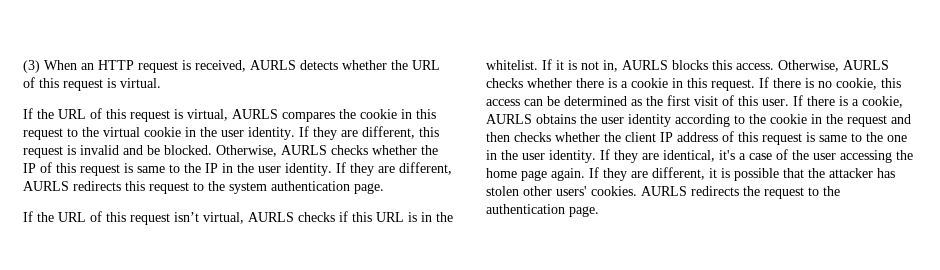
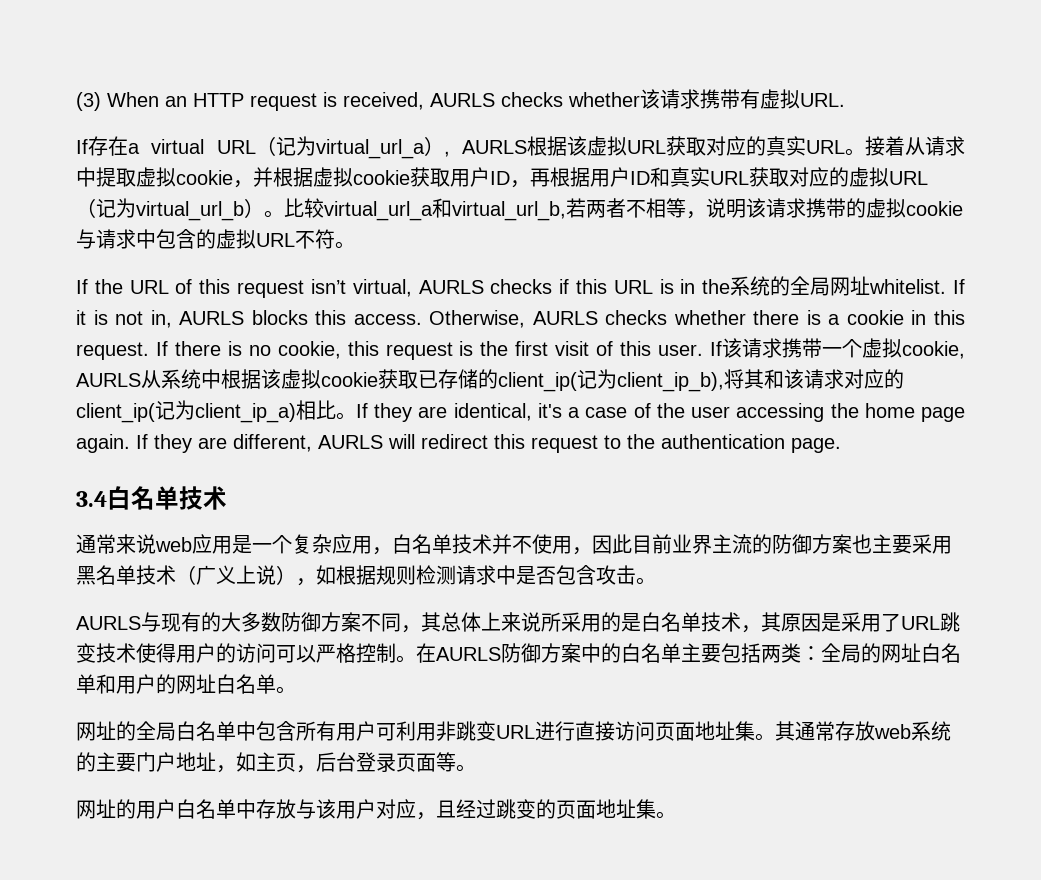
- (3) When an HTTP request is received, AURLS detects whether the URL of this request is virtual.
- If the URL of this request is virtual, AURLS compares the cookie in this request to the virtual cookie in the user identity. If they are different, this request is invalid and be blocked. Otherwise, AURLS checks whether the IP of this request is same to the IP in the user identity. If they are different, AURLS redirects this request to the system authentication page.
+ (3) When an HTTP request is received, AURLS checks whether该请求携带有虚拟URL.
+ If存在a virtual URL（记为virtual_url_a）, AURLS根据该虚拟URL获取对应的真实URL。接着从请求中提取虚拟cookie，并根据虚拟cookie获取用户ID，再根据用户ID和真实URL获取对应的虚拟URL（记为virtual_url_b）。比较virtual_url_a和virtual_url_b,若两者不相等，说明该请求携带的虚拟cookie与请求中包含的虚拟URL不符。
- If the URL of this request isn’t virtual, AURLS checks if this URL is in the whitelist.
+ If the URL of this request isn’t virtual, AURLS checks if this URL is in the系统的全局网址whitelist.
- If there is no cookie, this access can be determined as the first visit of this user.
+ If there is no cookie, this request is the first visit of this user.
- If there is a cookie, AURLS obtains the user identity according to the cookie in the request and then checks whether the client IP address of this request is same to the one in the user identity.
+ If该请求携带一个虚拟cookie, AURLS从系统中根据该虚拟cookie获取已存储的client_ip(记为client_ip_b),将其和该请求对应的client_ip(记为client_ip_a)相比。
- If they are different, it is possible that the attacker has stolen other users' cookies. AURLS redirects the request to the authentication page.
+ If they are different, AURLS will redirect this request to the authentication page.
+ 3.4白名单技术
+ 通常来说web应用是一个复杂应用，白名单技术并不使用，因此目前业界主流的防御方案也主要采用黑名单技术（广义上说），如根据规则检测请求中是否包含攻击。
+ AURLS与现有的大多数防御方案不同，其总体上来说所采用的是白名单技术，其原因是采用了URL跳变技术使得用户的访问可以严格控制。在AURLS防御方案中的白名单主要包括两类：全局的网址白名单和用户的网址白名单。
+ 网址的全局白名单中包含所有用户可利用非跳变URL进行直接访问页面地址集。其通常存放web系统的主要门户地址，如主页，后台登录页面等。
+ 网址的用户白名单中存放与该用户对应，且经过跳变的页面地址集。

